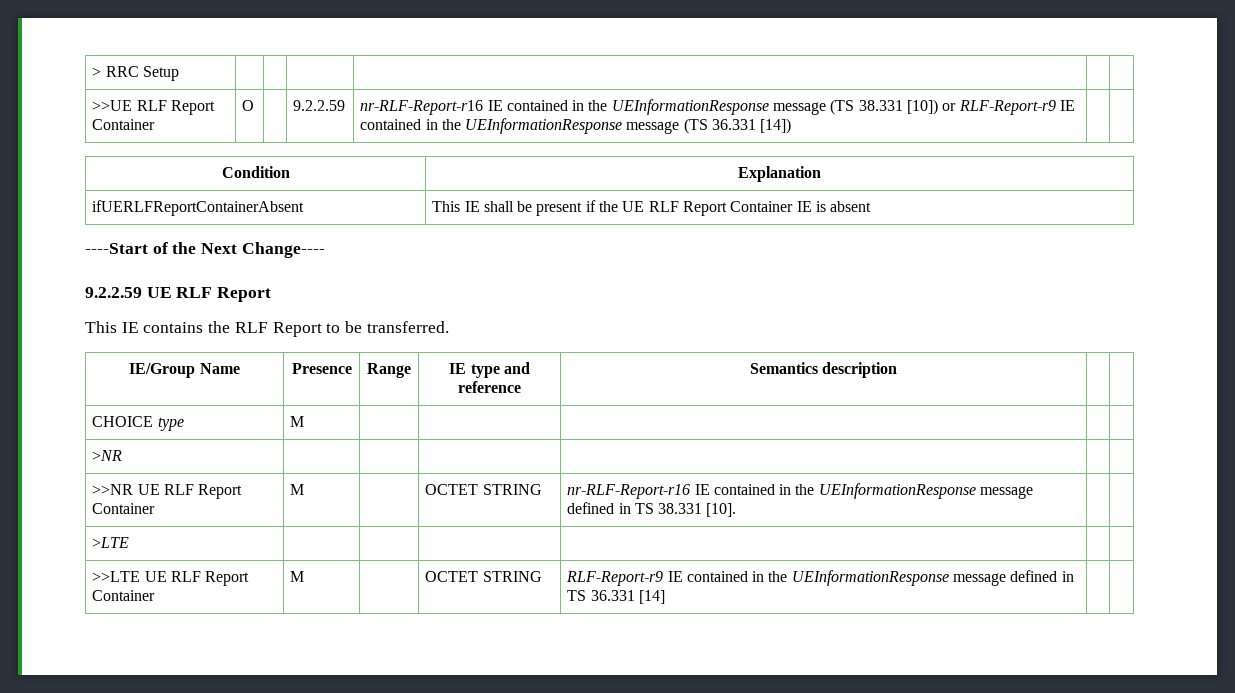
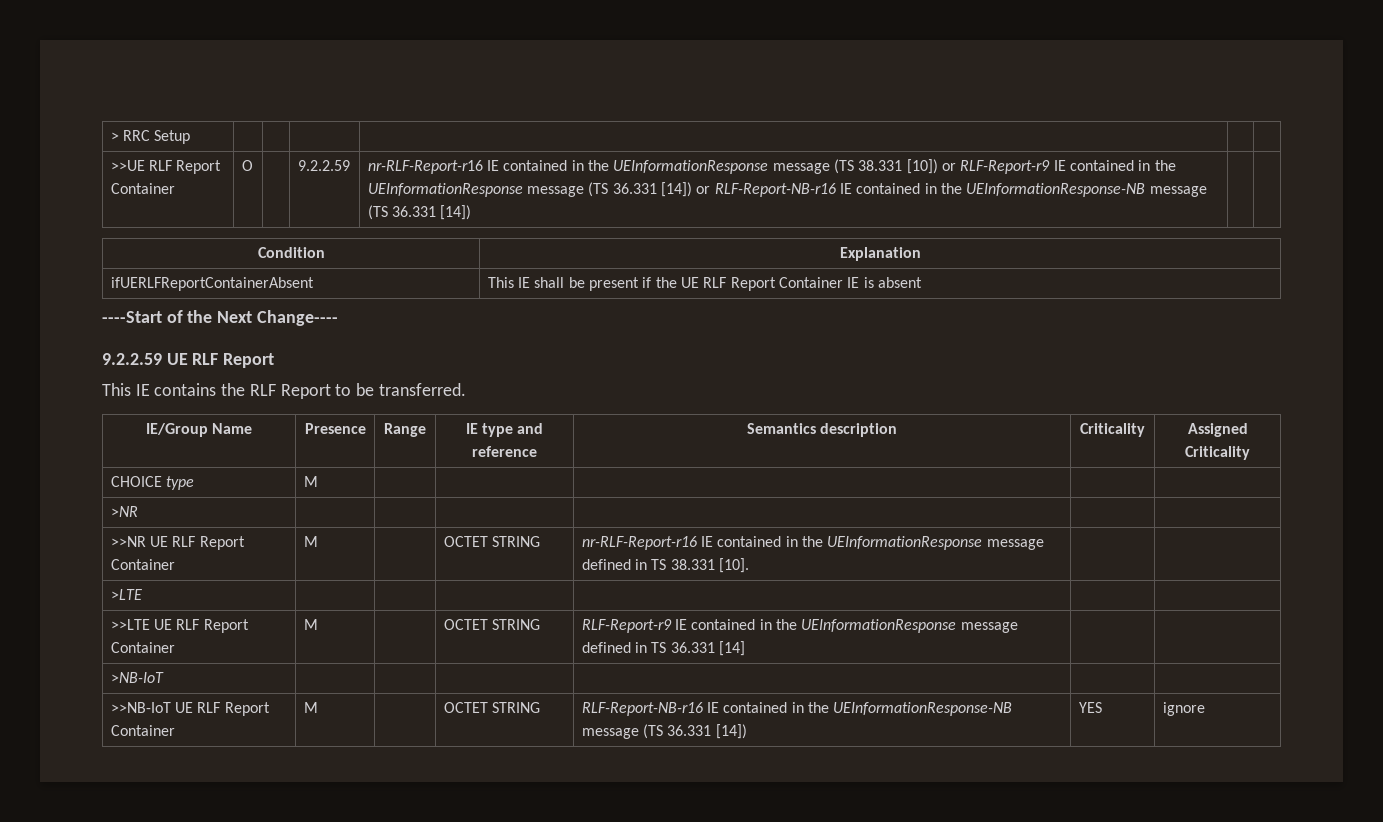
- >>UE RLF Report Container | O | | 9.2.2.59 | nr-RLF-Report-r16 IE contained in the UEInformationResponse message (TS 38.331 [10]) or RLF-Report-r9 IE contained in the UEInformationResponse message (TS 36.331 [14]) | |
+ >>UE RLF Report Container | O | | 9.2.2.59 | nr-RLF-Report-r16 IE contained in the UEInformationResponse message (TS 38.331 [10]) or RLF-Report-r9 IE contained in the UEInformationResponse message (TS 36.331 [14]) or RLF-Report-NB-r16 IE contained in the UEInformationResponse-NB message (TS 36.331 [14]) | |
- IE/Group Name | Presence | Range | IE type and reference | Semantics description | |
+ IE/Group Name | Presence | Range | IE type and reference | Semantics description | Criticality | Assigned Criticality
+ >NB-IoT | | | | | |
+ >>NB-IoT UE RLF Report Container | M | | OCTET STRING | RLF-Report-NB-r16 IE contained in the UEInformationResponse-NB message (TS 36.331 [14]) | YES | ignore

